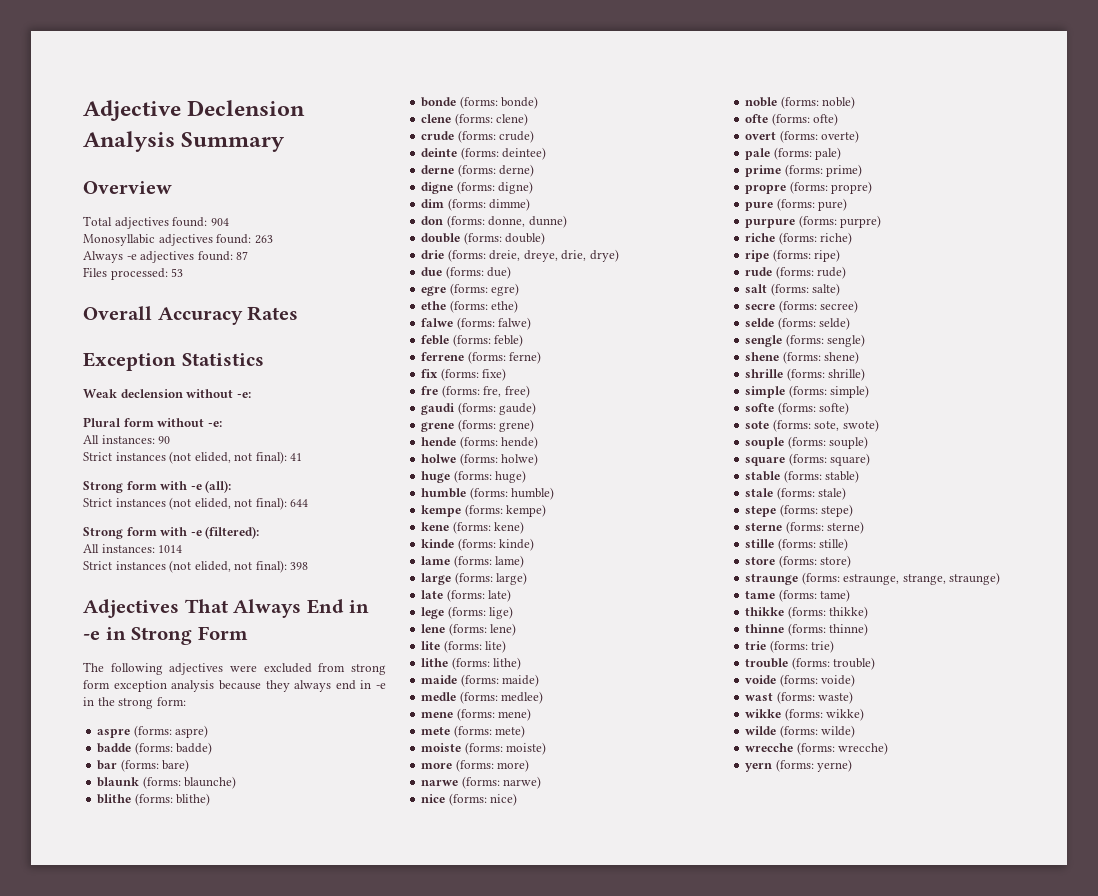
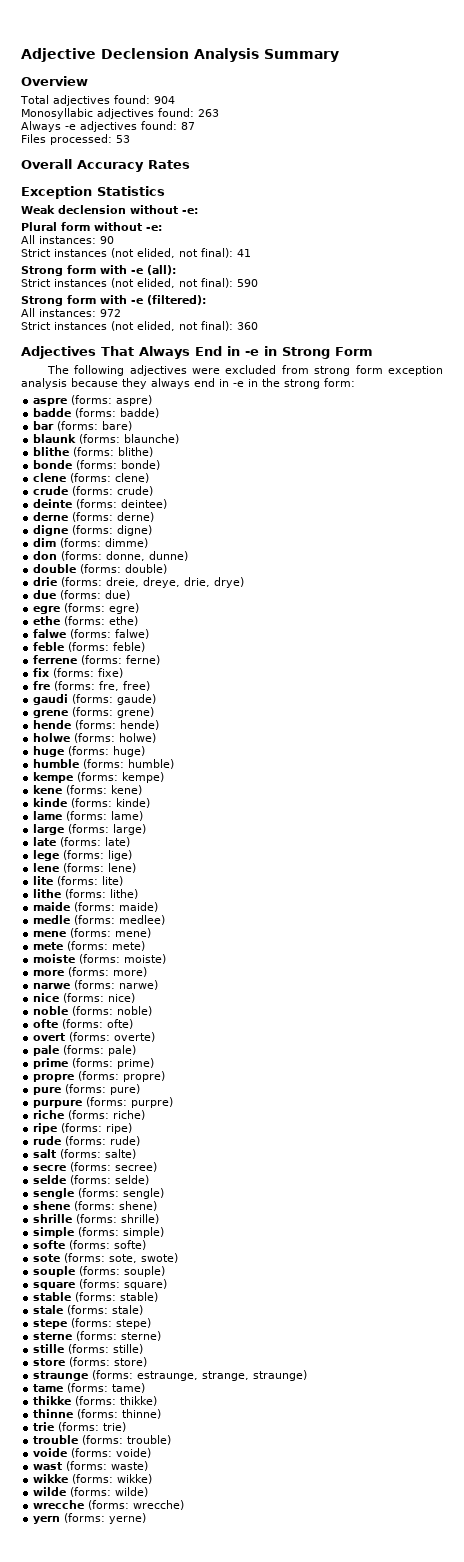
- Strict instances (not elided, not final): 644
+ Strict instances (not elided, not final): 590
- All instances: 1014
- Strict instances (not elided, not final): 398
+ All instances: 972
+ Strict instances (not elided, not final): 360

